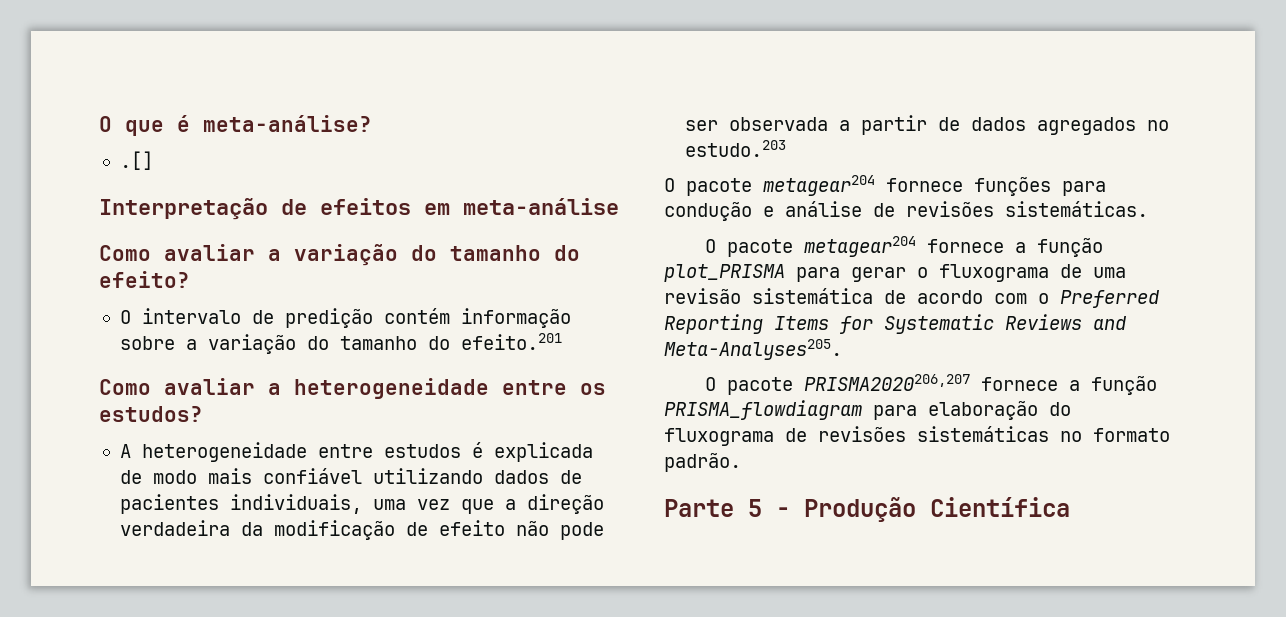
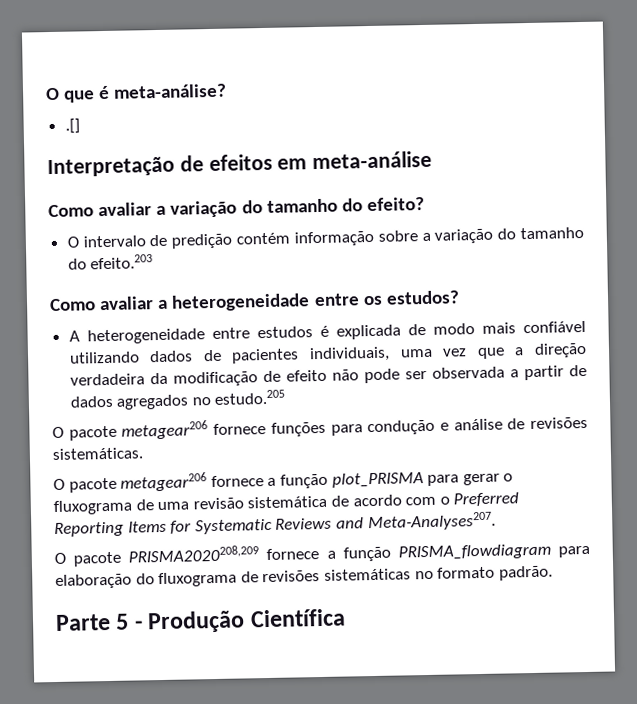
- O intervalo de predição contém informação sobre a variação do tamanho do efeito.201
+ O intervalo de predição contém informação sobre a variação do tamanho do efeito.203
- A heterogeneidade entre estudos é explicada de modo mais confiável utilizando dados de pacientes individuais, uma vez que a direção verdadeira da modificação de efeito não pode ser observada a partir de dados agregados no estudo.203
- O pacote metagear204 fornece funções para condução e análise de revisões sistemáticas.
+ A heterogeneidade entre estudos é explicada de modo mais confiável utilizando dados de pacientes individuais, uma vez que a direção verdadeira da modificação de efeito não pode ser observada a partir de dados agregados no estudo.205
+ O pacote metagear206 fornece funções para condução e análise de revisões sistemáticas.
- O pacote metagear204 fornece a função plot_PRISMA para gerar o fluxograma de uma revisão sistemática de acordo com o Preferred Reporting Items for Systematic Reviews and Meta-Analyses205.
- O pacote PRISMA2020206,207 fornece a função PRISMA_flowdiagram para elaboração do fluxograma de revisões sistemáticas no formato padrão.
+ O pacote metagear206 fornece a função plot_PRISMA para gerar o fluxograma de uma revisão sistemática de acordo com o Preferred Reporting Items for Systematic Reviews and Meta-Analyses207.
+ O pacote PRISMA2020208,209 fornece a função PRISMA_flowdiagram para elaboração do fluxograma de revisões sistemáticas no formato padrão.

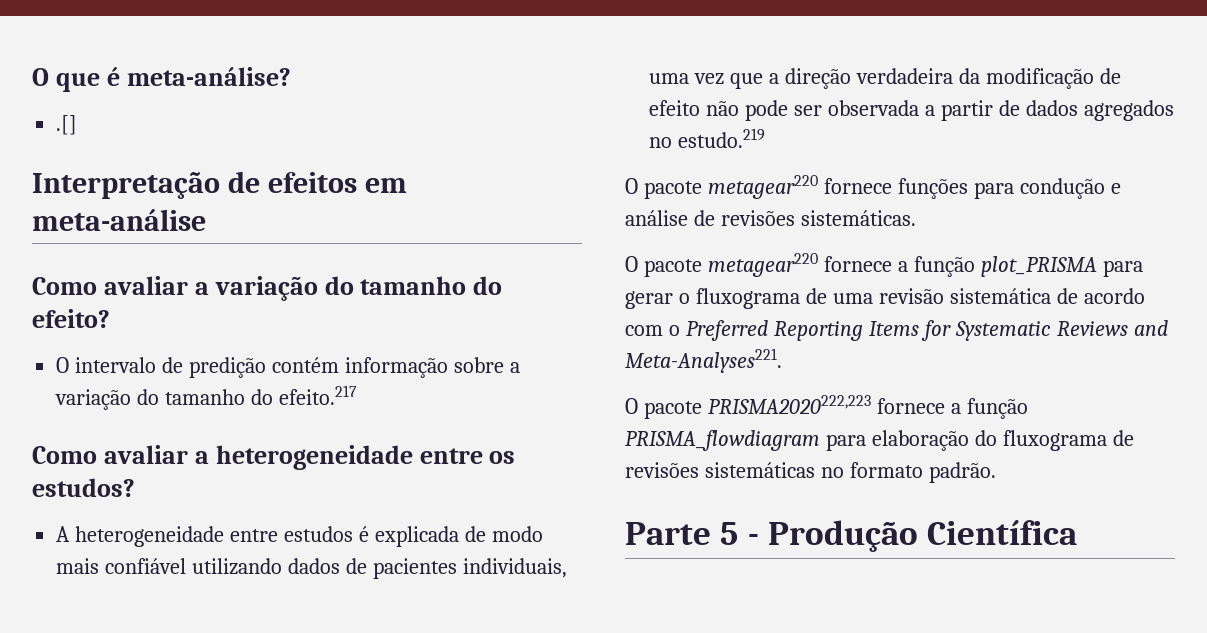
- O intervalo de predição contém informação sobre a variação do tamanho do efeito.203
+ O intervalo de predição contém informação sobre a variação do tamanho do efeito.217
- A heterogeneidade entre estudos é explicada de modo mais confiável utilizando dados de pacientes individuais, uma vez que a direção verdadeira da modificação de efeito não pode ser observada a partir de dados agregados no estudo.205
- O pacote metagear206 fornece funções para condução e análise de revisões sistemáticas.
+ A heterogeneidade entre estudos é explicada de modo mais confiável utilizando dados de pacientes individuais, uma vez que a direção verdadeira da modificação de efeito não pode ser observada a partir de dados agregados no estudo.219
+ O pacote metagear220 fornece funções para condução e análise de revisões sistemáticas.
- O pacote metagear206 fornece a função plot_PRISMA para gerar o fluxograma de uma revisão sistemática de acordo com o Preferred Reporting Items for Systematic Reviews and Meta-Analyses207.
- O pacote PRISMA2020208,209 fornece a função PRISMA_flowdiagram para elaboração do fluxograma de revisões sistemáticas no formato padrão.
+ O pacote metagear220 fornece a função plot_PRISMA para gerar o fluxograma de uma revisão sistemática de acordo com o Preferred Reporting Items for Systematic Reviews and Meta-Analyses221.
+ O pacote PRISMA2020222,223 fornece a função PRISMA_flowdiagram para elaboração do fluxograma de revisões sistemáticas no formato padrão.

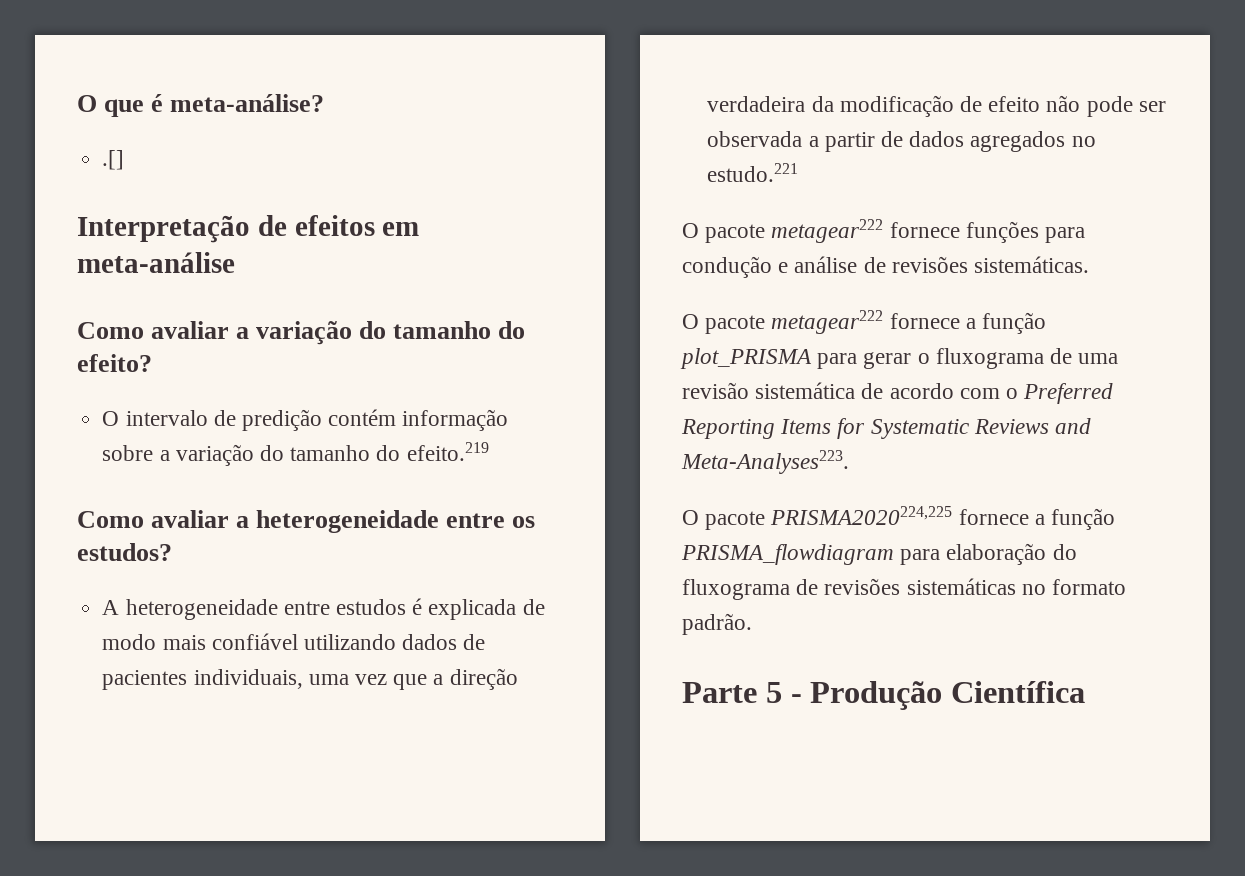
- O intervalo de predição contém informação sobre a variação do tamanho do efeito.217
+ O intervalo de predição contém informação sobre a variação do tamanho do efeito.219
- A heterogeneidade entre estudos é explicada de modo mais confiável utilizando dados de pacientes individuais, uma vez que a direção verdadeira da modificação de efeito não pode ser observada a partir de dados agregados no estudo.219
- O pacote metagear220 fornece funções para condução e análise de revisões sistemáticas.
+ A heterogeneidade entre estudos é explicada de modo mais confiável utilizando dados de pacientes individuais, uma vez que a direção verdadeira da modificação de efeito não pode ser observada a partir de dados agregados no estudo.221
+ O pacote metagear222 fornece funções para condução e análise de revisões sistemáticas.
- O pacote metagear220 fornece a função plot_PRISMA para gerar o fluxograma de uma revisão sistemática de acordo com o Preferred Reporting Items for Systematic Reviews and Meta-Analyses221.
- O pacote PRISMA2020222,223 fornece a função PRISMA_flowdiagram para elaboração do fluxograma de revisões sistemáticas no formato padrão.
+ O pacote metagear222 fornece a função plot_PRISMA para gerar o fluxograma de uma revisão sistemática de acordo com o Preferred Reporting Items for Systematic Reviews and Meta-Analyses223.
+ O pacote PRISMA2020224,225 fornece a função PRISMA_flowdiagram para elaboração do fluxograma de revisões sistemáticas no formato padrão.

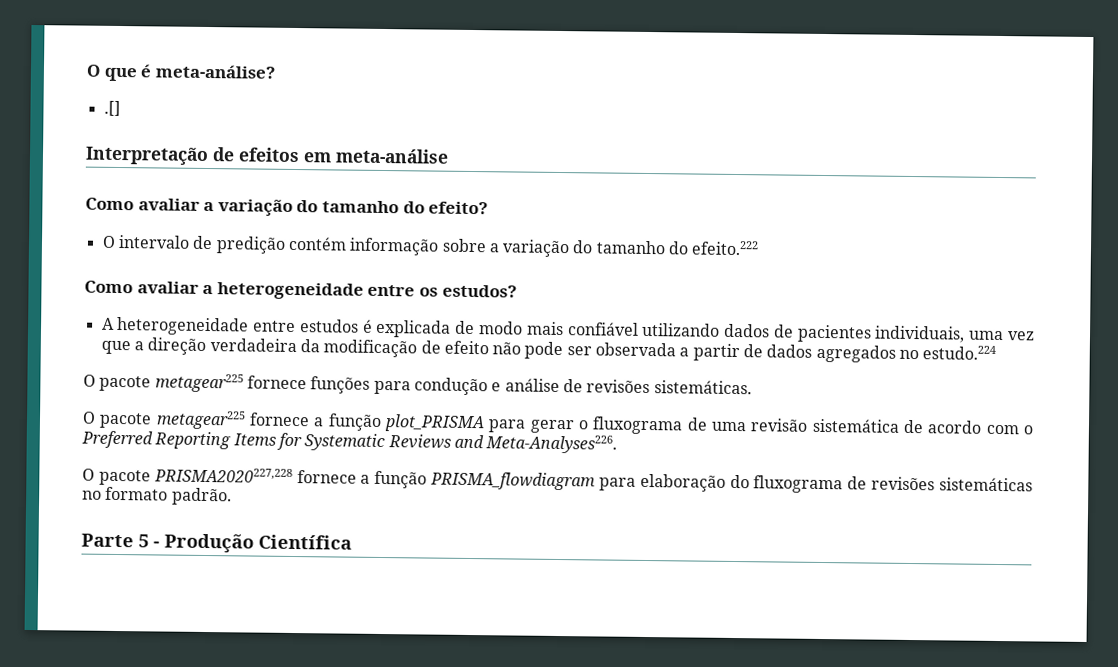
- O intervalo de predição contém informação sobre a variação do tamanho do efeito.219
+ O intervalo de predição contém informação sobre a variação do tamanho do efeito.222
- A heterogeneidade entre estudos é explicada de modo mais confiável utilizando dados de pacientes individuais, uma vez que a direção verdadeira da modificação de efeito não pode ser observada a partir de dados agregados no estudo.221
- O pacote metagear222 fornece funções para condução e análise de revisões sistemáticas.
+ A heterogeneidade entre estudos é explicada de modo mais confiável utilizando dados de pacientes individuais, uma vez que a direção verdadeira da modificação de efeito não pode ser observada a partir de dados agregados no estudo.224
+ O pacote metagear225 fornece funções para condução e análise de revisões sistemáticas.
- O pacote metagear222 fornece a função plot_PRISMA para gerar o fluxograma de uma revisão sistemática de acordo com o Preferred Reporting Items for Systematic Reviews and Meta-Analyses223.
- O pacote PRISMA2020224,225 fornece a função PRISMA_flowdiagram para elaboração do fluxograma de revisões sistemáticas no formato padrão.
+ O pacote metagear225 fornece a função plot_PRISMA para gerar o fluxograma de uma revisão sistemática de acordo com o Preferred Reporting Items for Systematic Reviews and Meta-Analyses226.
+ O pacote PRISMA2020227,228 fornece a função PRISMA_flowdiagram para elaboração do fluxograma de revisões sistemáticas no formato padrão.

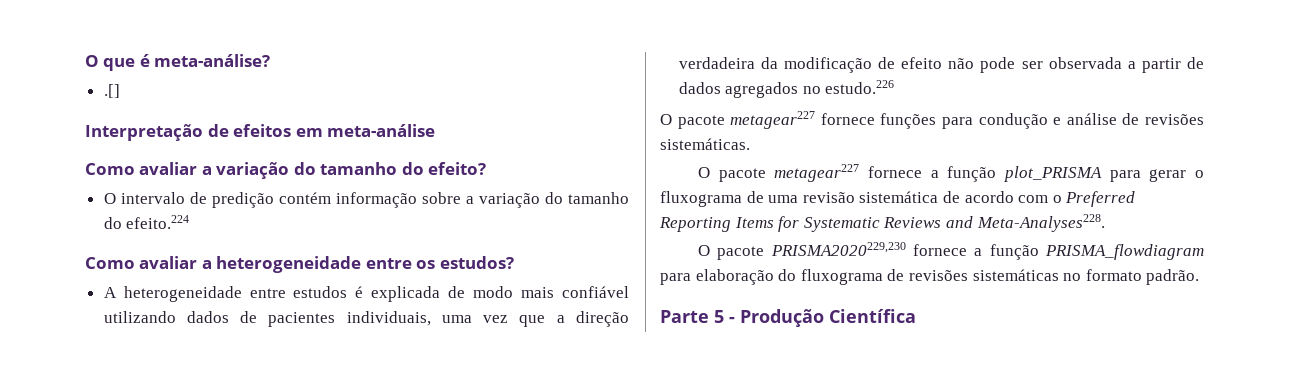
- O intervalo de predição contém informação sobre a variação do tamanho do efeito.222
+ O intervalo de predição contém informação sobre a variação do tamanho do efeito.224
- A heterogeneidade entre estudos é explicada de modo mais confiável utilizando dados de pacientes individuais, uma vez que a direção verdadeira da modificação de efeito não pode ser observada a partir de dados agregados no estudo.224
- O pacote metagear225 fornece funções para condução e análise de revisões sistemáticas.
+ A heterogeneidade entre estudos é explicada de modo mais confiável utilizando dados de pacientes individuais, uma vez que a direção verdadeira da modificação de efeito não pode ser observada a partir de dados agregados no estudo.226
+ O pacote metagear227 fornece funções para condução e análise de revisões sistemáticas.
- O pacote metagear225 fornece a função plot_PRISMA para gerar o fluxograma de uma revisão sistemática de acordo com o Preferred Reporting Items for Systematic Reviews and Meta-Analyses226.
- O pacote PRISMA2020227,228 fornece a função PRISMA_flowdiagram para elaboração do fluxograma de revisões sistemáticas no formato padrão.
+ O pacote metagear227 fornece a função plot_PRISMA para gerar o fluxograma de uma revisão sistemática de acordo com o Preferred Reporting Items for Systematic Reviews and Meta-Analyses228.
+ O pacote PRISMA2020229,230 fornece a função PRISMA_flowdiagram para elaboração do fluxograma de revisões sistemáticas no formato padrão.

